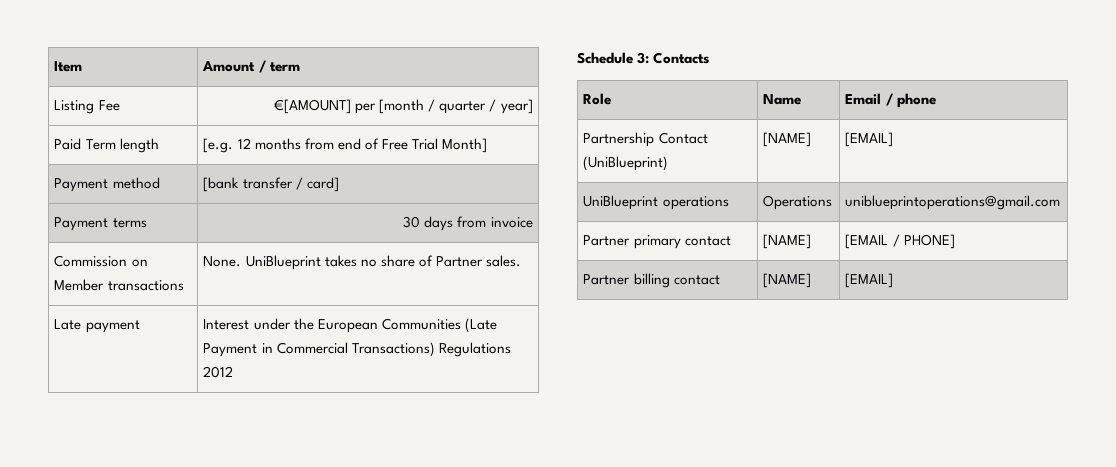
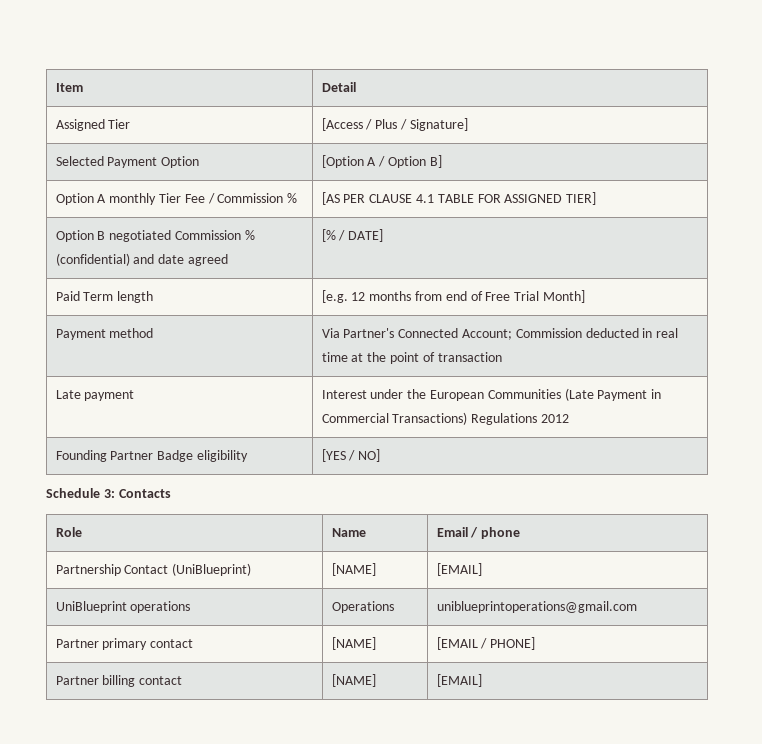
- Item | Amount / term
- Listing Fee | €[AMOUNT] per [month / quarter / year]
+ Item | Detail
+ Assigned Tier | [Access / Plus / Signature]
+ Selected Payment Option | [Option A / Option B]
+ Option A monthly Tier Fee / Commission % | [AS PER CLAUSE 4.1 TABLE FOR ASSIGNED TIER]
+ Option B negotiated Commission % (confidential) and date agreed | [% / DATE]
- Payment method | [bank transfer / card]
- Payment terms | 30 days from invoice
- Commission on Member transactions | None. UniBlueprint takes no share of Partner sales.
+ Payment method | Via Partner's Connected Account; Commission deducted in real time at the point of transaction
+ Founding Partner Badge eligibility | [YES / NO]

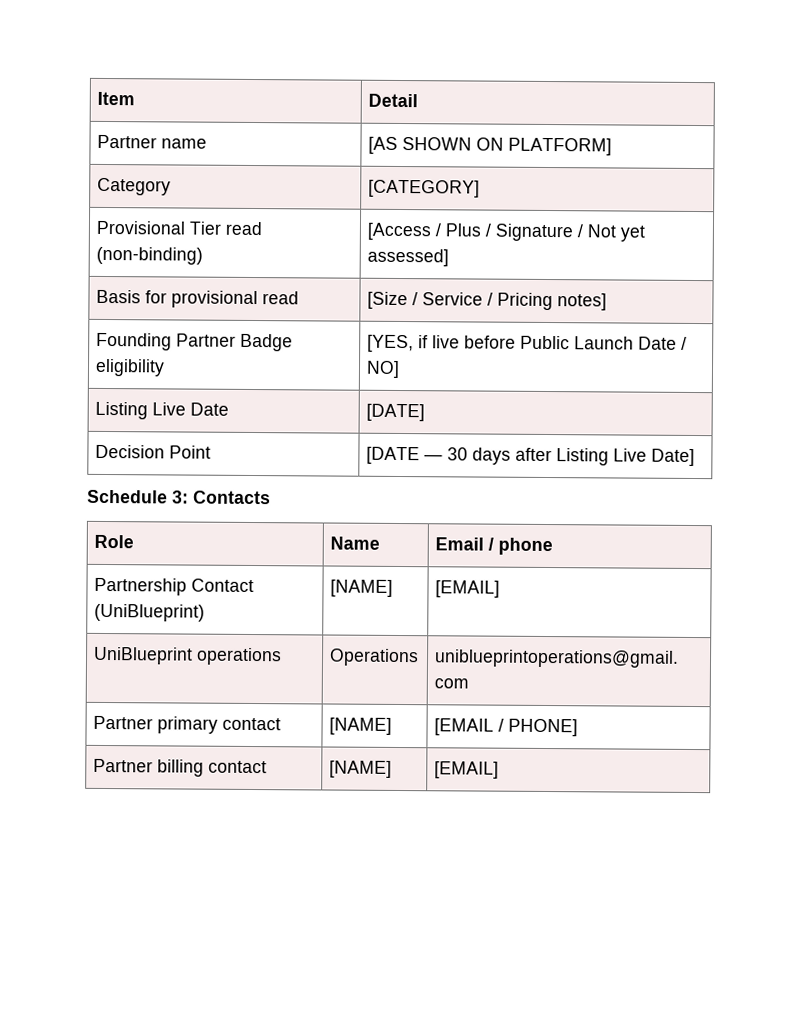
- Assigned Tier | [Access / Plus / Signature]
- Selected Payment Option | [Option A / Option B]
- Option A monthly Tier Fee / Commission % | [AS PER CLAUSE 4.1 TABLE FOR ASSIGNED TIER]
- Option B negotiated Commission % (confidential) and date agreed | [% / DATE]
- Paid Term length | [e.g. 12 months from end of Free Trial Month]
- Payment method | Via Partner's Connected Account; Commission deducted in real time at the point of transaction
- Late payment | Interest under the European Communities (Late Payment in Commercial Transactions) Regulations 2012
- Founding Partner Badge eligibility | [YES / NO]
+ Partner name | [AS SHOWN ON PLATFORM]
+ Category | [CATEGORY]
+ Provisional Tier read (non-binding) | [Access / Plus / Signature / Not yet assessed]
+ Basis for provisional read | [Size / Service / Pricing notes]
+ Founding Partner Badge eligibility | [YES, if live before Public Launch Date / NO]
+ Listing Live Date | [DATE]
+ Decision Point | [DATE — 30 days after Listing Live Date]

